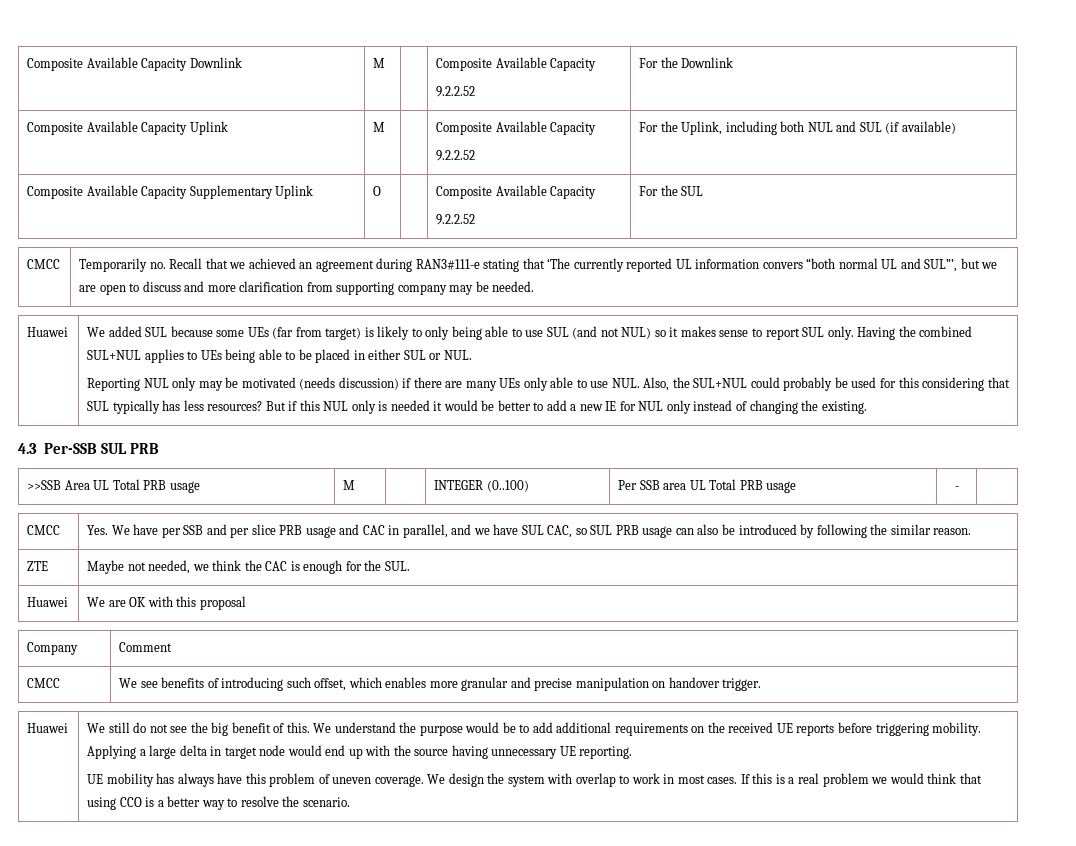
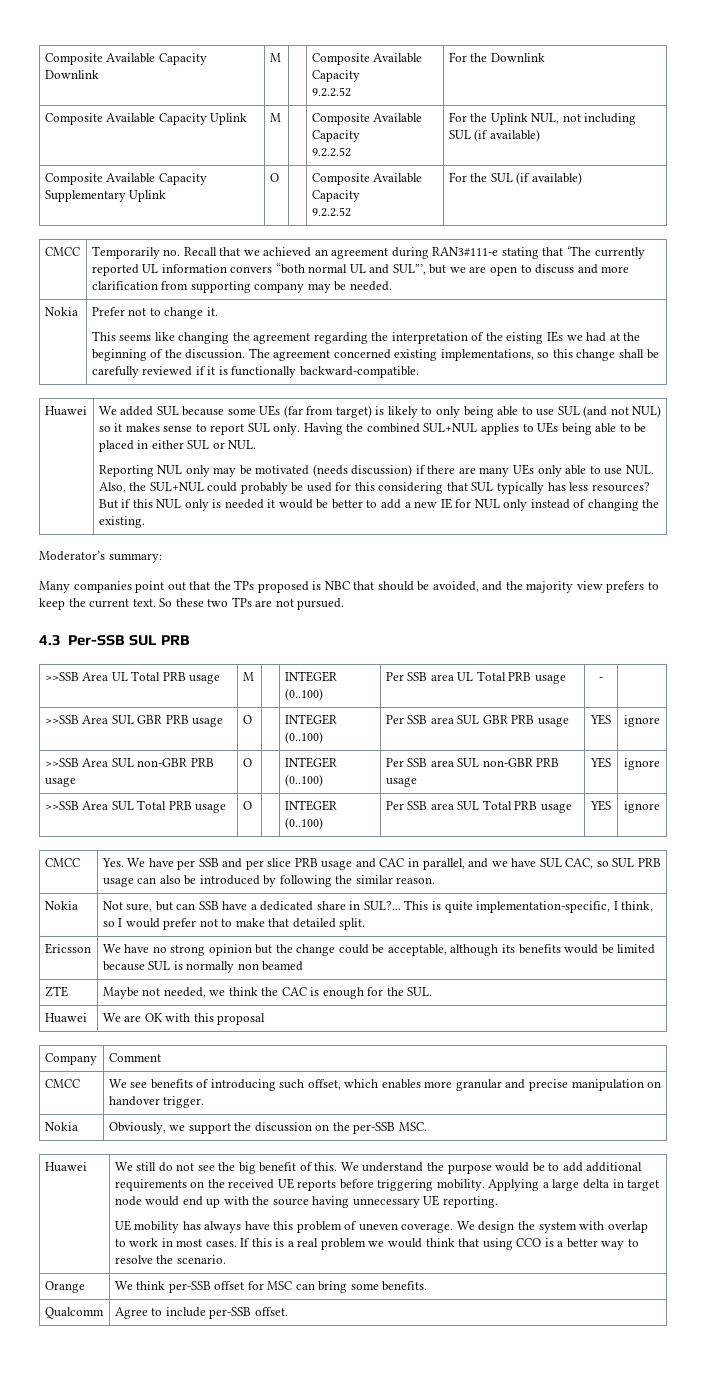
  Composite Available Capacity Uplink | M | | Composite Available Capacity
- 9.2.2.52 | For the Uplink, including both NUL and SUL (if available)
+ 9.2.2.52 | For the Uplink NUL, not including SUL (if available)
  Composite Available Capacity Supplementary Uplink | O | | Composite Available Capacity
- 9.2.2.52 | For the SUL
+ 9.2.2.52 | For the SUL (if available)
+ Nokia | Prefer not to change it.
+ This seems like changing the agreement regarding the interpretation of the eisting IEs we had at the beginning of the discussion. The agreement concerned existing implementations, so this change shall be carefully reviewed if it is functionally backward-compatible.
+ Moderator’s summary:
+ Many companies point out that the TPs proposed is NBC that should be avoided, and the majority view prefers to keep the current text. So these two TPs are not pursued.
+ >>SSB Area SUL GBR PRB usage | O | | INTEGER (0..100) | Per SSB area SUL GBR PRB usage | YES | ignore
+ >>SSB Area SUL non-GBR PRB usage | O | | INTEGER (0..100) | Per SSB area SUL non-GBR PRB usage | YES | ignore
+ >>SSB Area SUL Total PRB usage | O | | INTEGER (0..100) | Per SSB area SUL Total PRB usage | YES | ignore
+ Nokia | Not sure, but can SSB have a dedicated share in SUL?... This is quite implementation-specific, I think, so I would prefer not to make that detailed split.
+ Ericsson | We have no strong opinion but the change could be acceptable, although its benefits would be limited because SUL is normally non beamed
+ Nokia | Obviously, we support the discussion on the per-SSB MSC.
+ Orange | We think per-SSB offset for MSC can bring some benefits.
+ Qualcomm | Agree to include per-SSB offset.

